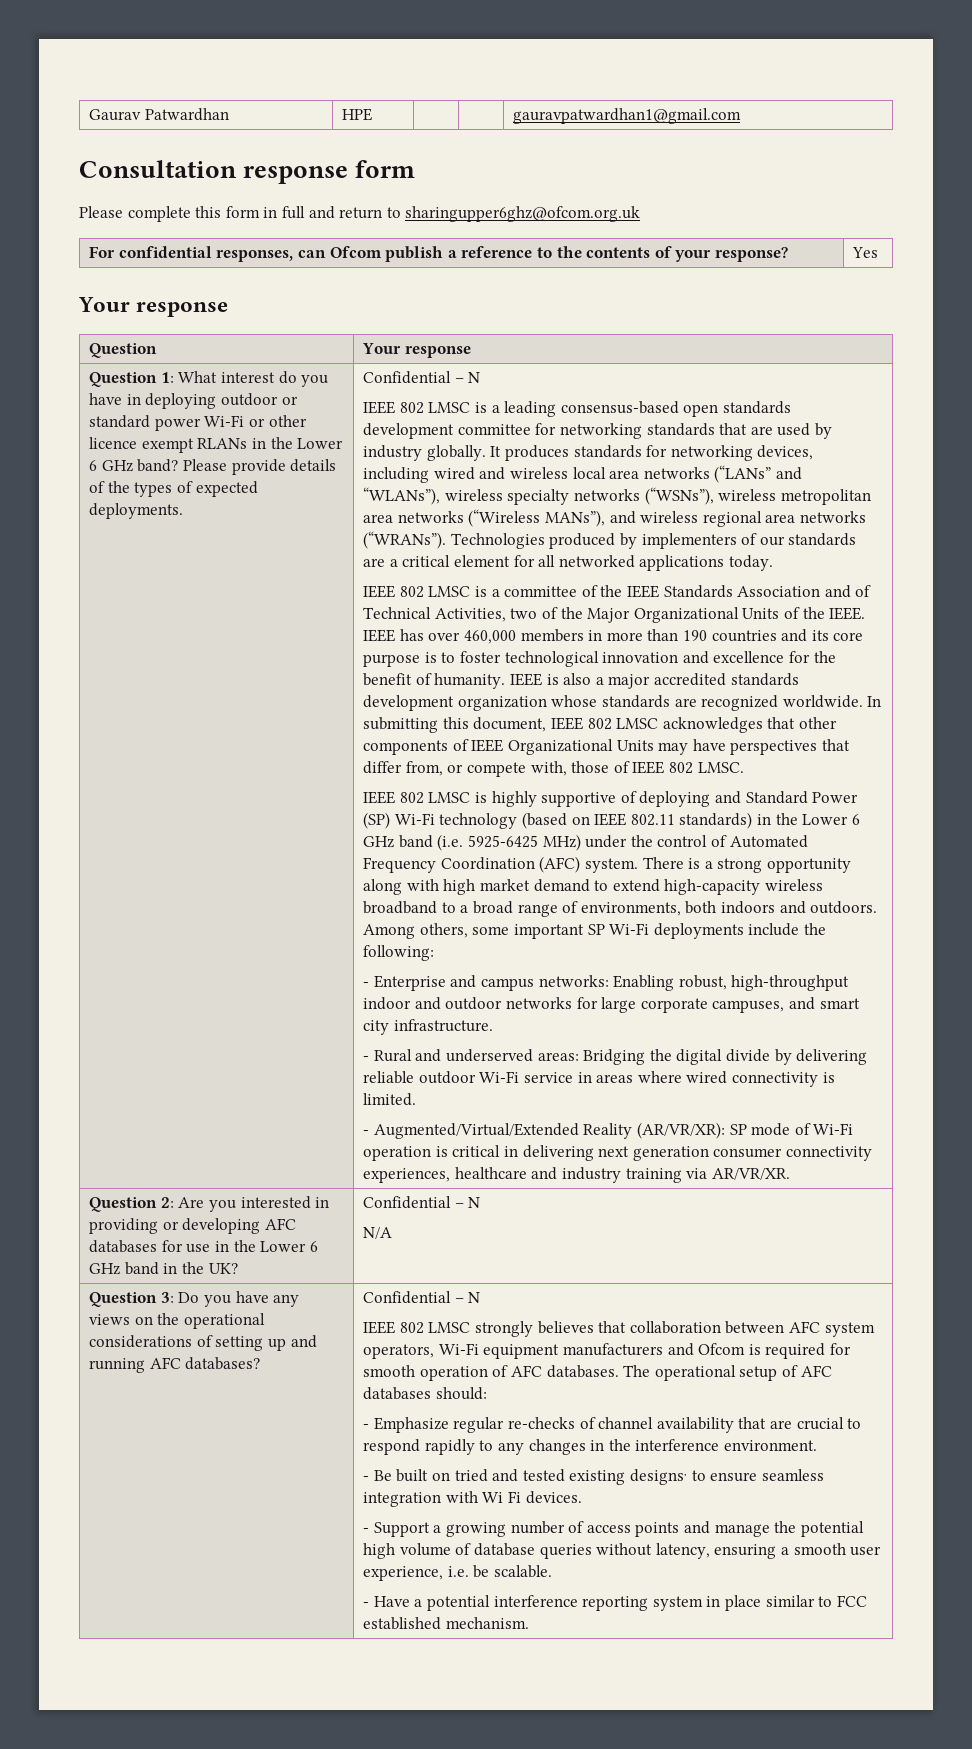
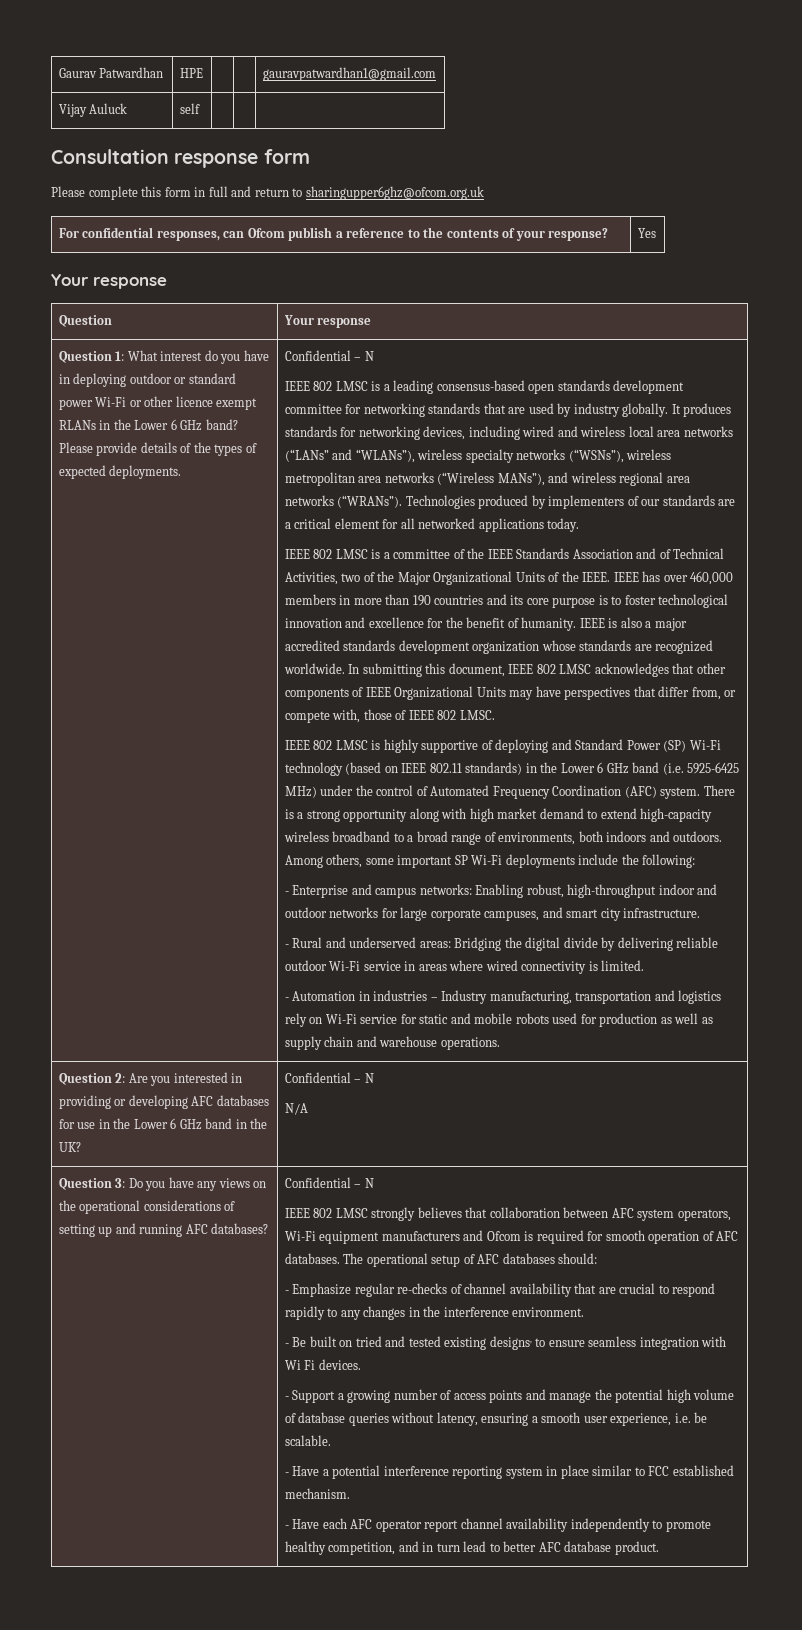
+ Vijay Auluck | self | | |
- - Augmented/Virtual/Extended Reality (AR/VR/XR): SP mode of Wi-Fi operation is critical in delivering next generation consumer connectivity experiences, healthcare and industry training via AR/VR/XR.
+ - Automation in industries – Industry manufacturing, transportation and logistics rely on Wi-Fi service for static and mobile robots used for production as well as supply chain and warehouse operations.
+ - Have each AFC operator report channel availability independently to promote healthy competition, and in turn lead to better AFC database product.

